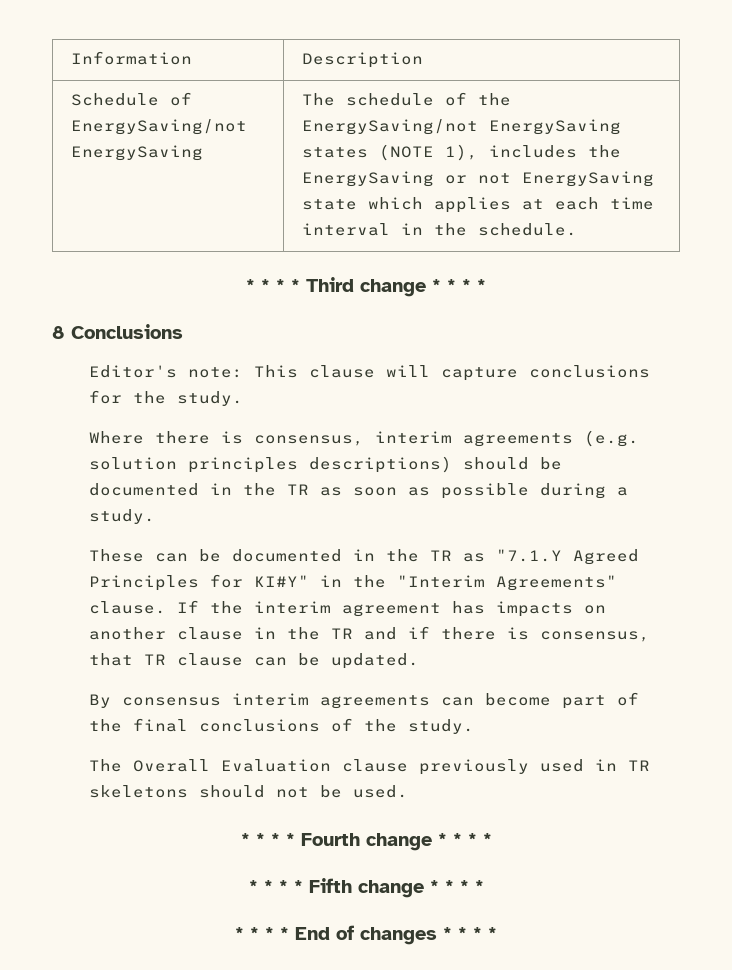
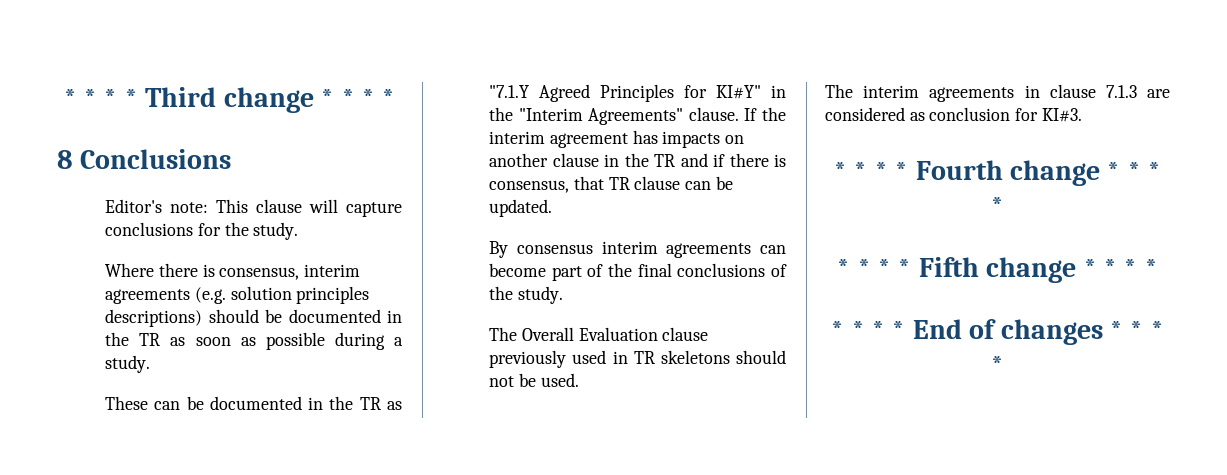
- Information | Description
- Schedule of EnergySaving/not EnergySaving | The schedule of the EnergySaving/not EnergySaving states (NOTE 1), includes the EnergySaving or not EnergySaving state which applies at each time interval in the schedule.
+ The interim agreements in clause 7.1.3 are considered as conclusion for KI#3.

